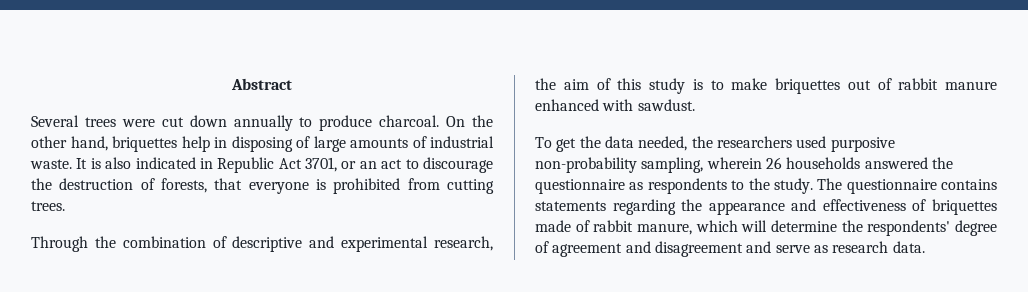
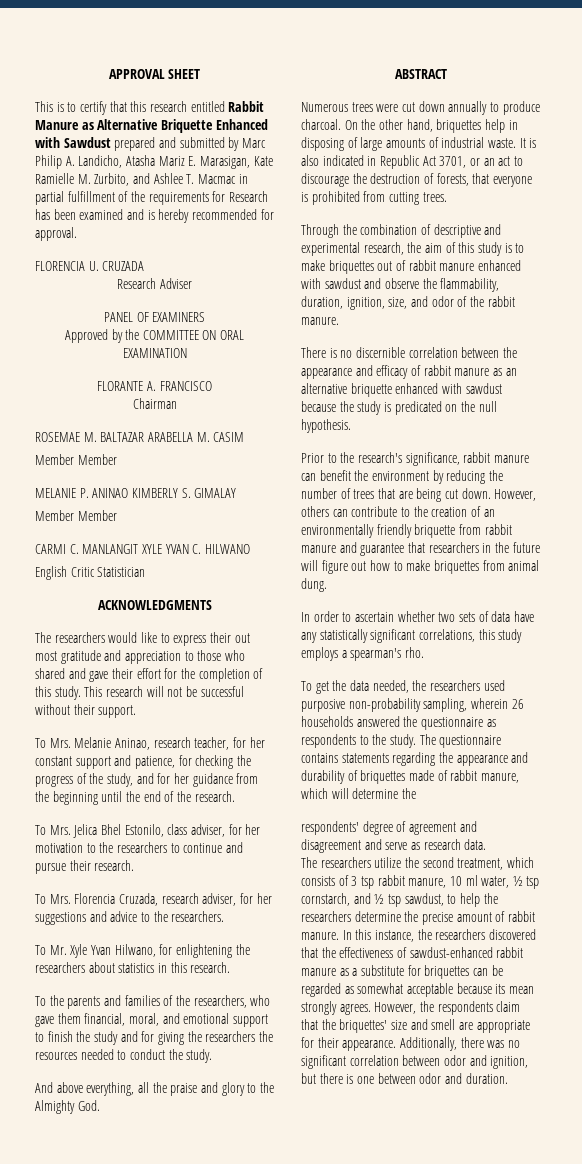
- Abstract
- Several trees were cut down annually to produce charcoal.
+ APPROVAL SHEET
+ This is to certify that this research entitled Rabbit Manure as Alternative Briquette Enhanced with Sawdust prepared and submitted by Marc Philip A. Landicho, Atasha Mariz E. Marasigan, Kate Ramielle M. Zurbito, and Ashlee T. Macmac in partial fulfillment of the requirements for Research has been examined and is hereby recommended for approval.
+ FLORENCIA U. CRUZADA
+ Research Adviser
+ PANEL OF EXAMINERS
+ Approved by the COMMITTEE ON ORAL EXAMINATION
+ FLORANTE A. FRANCISCO
+ Chairman
+ ROSEMAE M. BALTAZAR ARABELLA M. CASIM
+ Member Member
+ MELANIE P. ANINAO KIMBERLY S. GIMALAY
+ Member Member
+ CARMI C. MANLANGIT XYLE YVAN C. HILWANO
+ English Critic Statistician
+ ACKNOWLEDGMENTS
+ The researchers would like to express their out most gratitude and appreciation to those who shared and gave their effort for the completion of this study. This research will not be successful without their support.
+ To Mrs. Melanie Aninao, research teacher, for her constant support and patience, for checking the progress of the study, and for her guidance from the beginning until the end of the research.
+ To Mrs. Jelica Bhel Estonilo, class adviser, for her motivation to the researchers to continue and pursue their research.
+ To Mrs. Florencia Cruzada, research adviser, for her suggestions and advice to the researchers.
+ To Mr. Xyle Yvan Hilwano, for enlightening the researchers about statistics in this research.
+ To the parents and families of the researchers, who gave them financial, moral, and emotional support to finish the study and for giving the researchers the resources needed to conduct the study.
+ And above everything, all the praise and glory to the Almighty God.
+ ABSTRACT
+ Numerous trees were cut down annually to produce charcoal.
- Through the combination of descriptive and experimental research, the aim of this study is to make briquettes out of rabbit manure enhanced with sawdust.
+ Through the combination of descriptive and experimental research, the aim of this study is to make briquettes out of rabbit manure enhanced with sawdust and observe the flammability, duration, ignition, size, and odor of the rabbit manure.
+ There is no discernible correlation between the appearance and efficacy of rabbit manure as an alternative briquette enhanced with sawdust because the study is predicated on the null hypothesis.
+ Prior to the research's significance, rabbit manure can benefit the environment by reducing the number of trees that are being cut down. However, others can contribute to the creation of an environmentally friendly briquette from rabbit manure and guarantee that researchers in the future will figure out how to make briquettes from animal dung.
+ In order to ascertain whether two sets of data have any statistically significant correlations, this study employs a spearman's rho.
- The questionnaire contains statements regarding the appearance and effectiveness of briquettes made of rabbit manure, which will determine the respondents' degree of agreement and disagreement and serve as research data.
+ The questionnaire contains statements regarding the appearance and durability of briquettes made of rabbit manure, which will determine the
+ respondents' degree of agreement and disagreement and serve as research data.
+ The researchers utilize the second treatment, which consists of 3 tsp rabbit manure, 10 ml water, ½ tsp cornstarch, and ½ tsp sawdust, to help the researchers determine the precise amount of rabbit manure. In this instance, the researchers discovered that the effectiveness of sawdust-enhanced rabbit manure as a substitute for briquettes can be regarded as somewhat acceptable because its mean strongly agrees. However, the respondents claim that the briquettes' size and smell are appropriate for their appearance. Additionally, there was no significant correlation between odor and ignition, but there is one between odor and duration.

